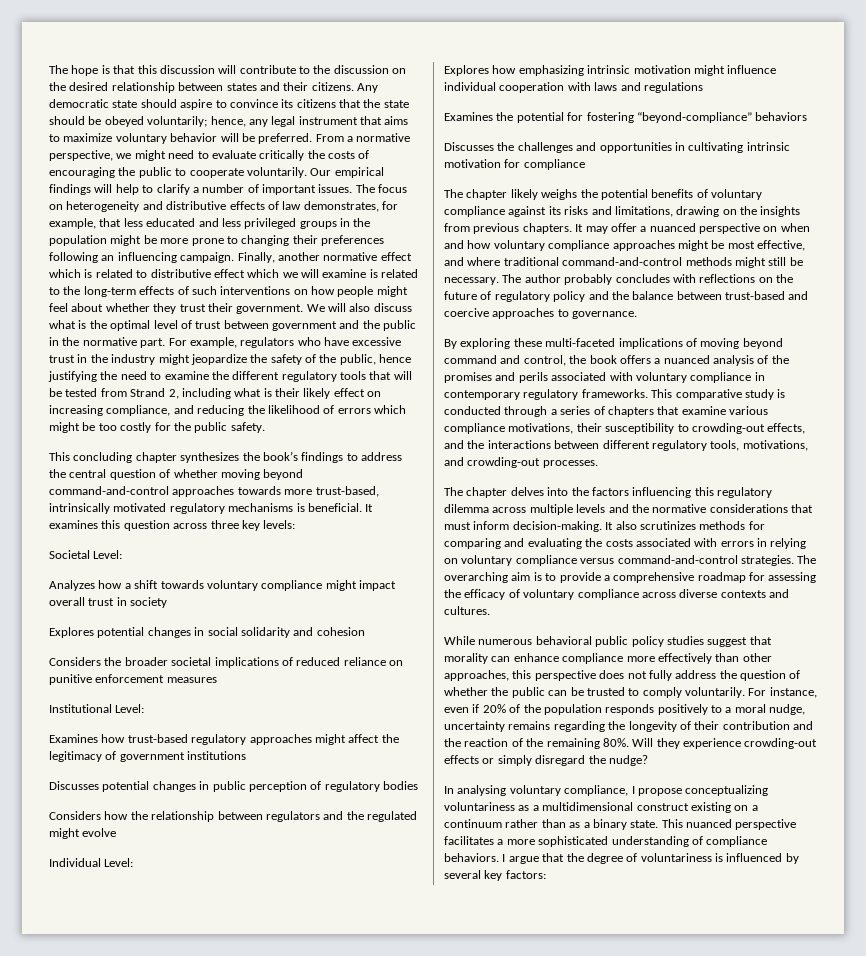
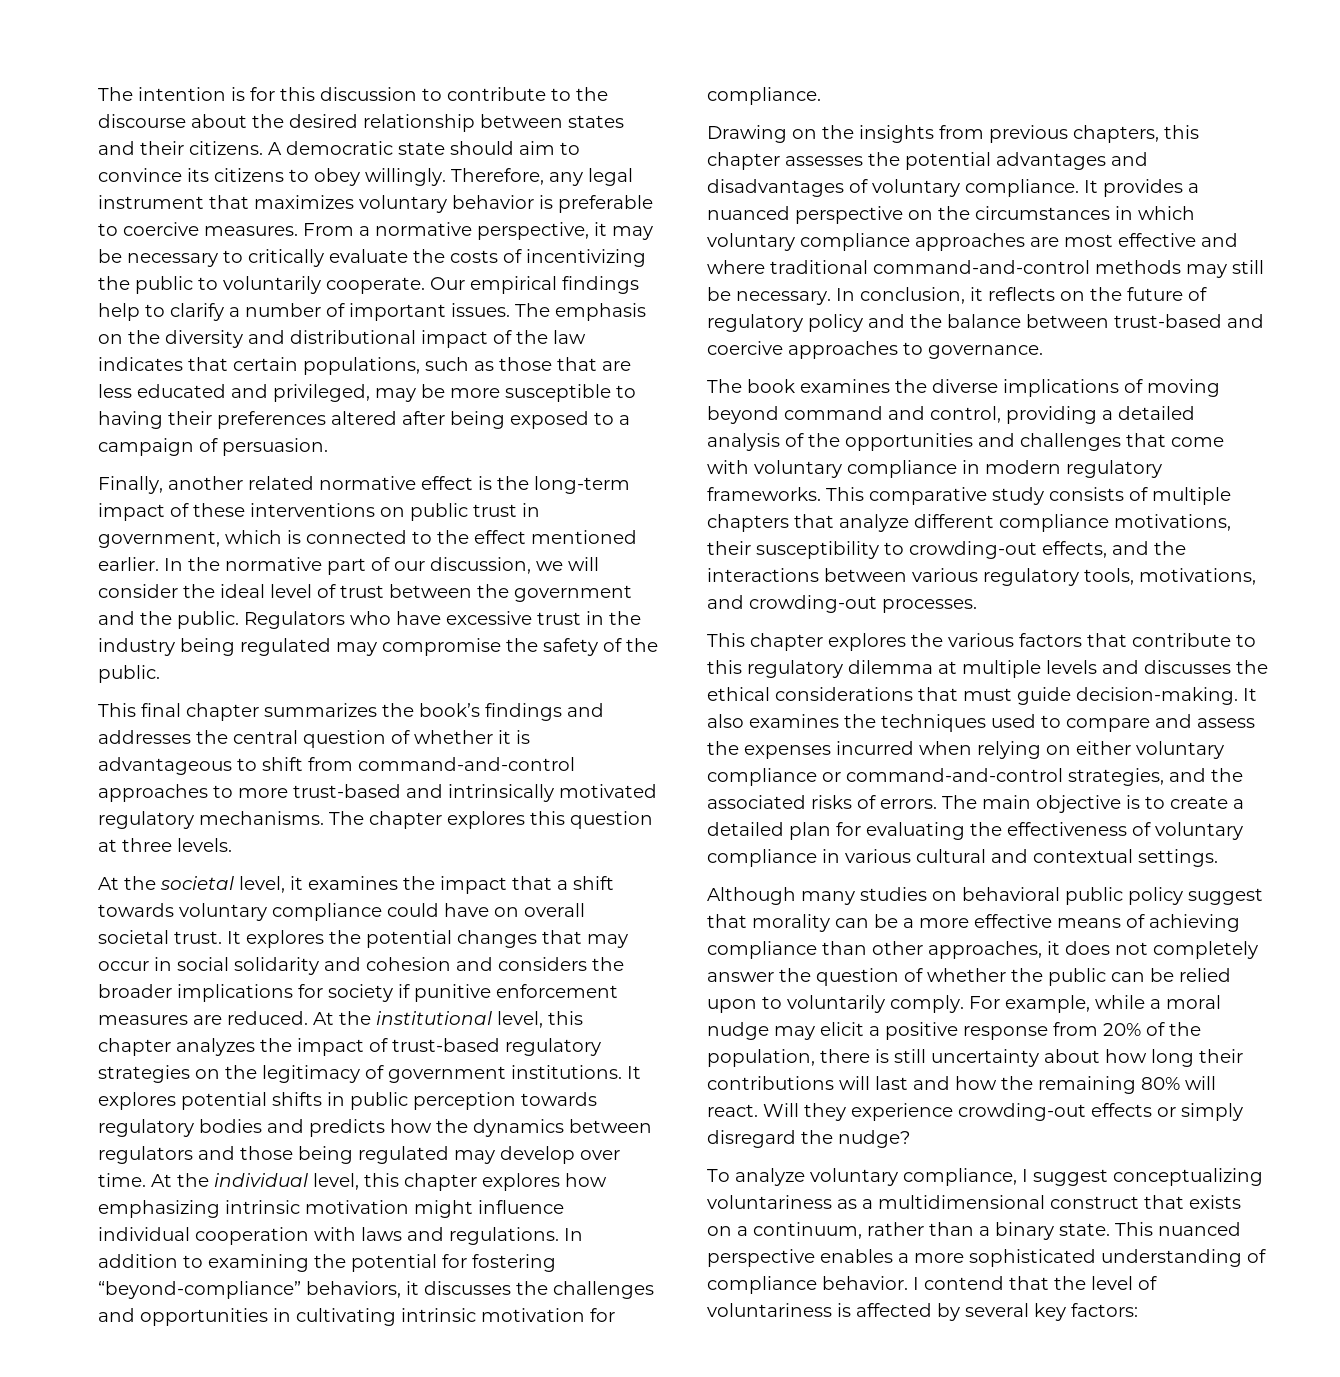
- The hope is that this discussion will contribute to the discussion on the desired relationship between states and their citizens.
+ The intention is for this discussion to contribute to the discourse about the desired relationship between states and their citizens.
- Any democratic state should aspire to convince its citizens that the state should be obeyed voluntarily; hence, any legal instrument that aims to maximize voluntary behavior will be preferred. From a normative perspective, we might need to evaluate critically the costs of encouraging the public to cooperate voluntarily.
+ A democratic state should aim to convince its citizens to obey willingly. Therefore, any legal instrument that maximizes voluntary behavior is preferable to coercive measures. From a normative perspective, it may be necessary to critically evaluate the costs of incentivizing the public to voluntarily cooperate.
- Our empirical findings will help to clarify a number of important issues.
+ Our empirical findings help to clarify a number of important issues.
- The focus on heterogeneity and distributive effects of law demonstrates, for example, that less educated and less privileged groups in the population might be more prone to changing their preferences following an influencing campaign. Finally, another normative effect which is related to distributive effect which we will examine is related to the long-term effects of such interventions on how people might feel about whether they trust their government. We will also discuss what is the optimal level of trust between government and the public in the normative part. For example, regulators who have excessive trust in the industry might jeopardize the safety of the public, hence justifying the need to examine the different regulatory tools that will be tested from Strand 2, including what is their likely effect on increasing compliance, and reducing the likelihood of errors which might be too costly for the public safety.
- This concluding chapter synthesizes the book’s findings to address the central question of whether moving beyond command-and-control approaches towards more trust-based, intrinsically motivated regulatory mechanisms is beneficial. It examines this question across three key levels:
- Societal Level:
- Analyzes how a shift towards voluntary compliance might impact overall trust in society
- Explores potential changes in social solidarity and cohesion
- Considers the broader societal implications of reduced reliance on punitive enforcement measures
- Institutional Level:
- Examines how trust-based regulatory approaches might affect the legitimacy of government institutions
- Discusses potential changes in public perception of regulatory bodies
- Considers how the relationship between regulators and the regulated might evolve
- Individual Level:
- Explores how emphasizing intrinsic motivation might influence individual cooperation with laws and regulations
- Examines the potential for fostering “beyond-compliance” behaviors
- Discusses the challenges and opportunities in cultivating intrinsic motivation for compliance
- The chapter likely weighs the potential benefits of voluntary compliance against its risks and limitations, drawing on the insights from previous chapters. It may offer a nuanced perspective on when and how voluntary compliance approaches might be most effective, and where traditional command-and-control methods might still be necessary.
+ The emphasis on the diversity and distributional impact of the law indicates that certain populations, such as those that are less educated and privileged, may be more susceptible to having their preferences altered after being exposed to a campaign of persuasion.
+ Finally, another related normative effect is the long-term impact of these interventions on public trust in government, which is connected to the effect mentioned earlier. In the normative part of our discussion, we will consider the ideal level of trust between the government and the public. Regulators who have excessive trust in the industry being regulated may compromise the safety of the public.
+ This final chapter summarizes the book’s findings and addresses the central question of whether it is advantageous to shift from command-and-control approaches to more trust-based and intrinsically motivated regulatory mechanisms. The chapter explores this question at three levels.
+ At the societal level, it examines the impact that a shift towards voluntary compliance could have on overall societal trust. It explores the potential changes that may occur in social solidarity and cohesion and considers the broader implications for society if punitive enforcement measures are reduced. At the institutional level, this chapter analyzes the impact of trust-based regulatory strategies on the legitimacy of government institutions. It explores potential shifts in public perception towards regulatory bodies and predicts how the dynamics between regulators and those being regulated may develop over time. At the individual level, this chapter explores how emphasizing intrinsic motivation might influence individual cooperation with laws and regulations. In addition to examining the potential for fostering “beyond-compliance” behaviors, it discusses the challenges and opportunities in cultivating intrinsic motivation for compliance.
+ Drawing on the insights from previous chapters, this chapter assesses the potential advantages and disadvantages of voluntary compliance. It provides a nuanced perspective on the circumstances in which voluntary compliance approaches are most effective and where traditional command-and-control methods may still be necessary.
- The author probably concludes with reflections on the future of regulatory policy and the balance between trust-based and coercive approaches to governance.
+ In conclusion, it reflects on the future of regulatory policy and the balance between trust-based and coercive approaches to governance.
- By exploring these multi-faceted implications of moving beyond command and control, the book offers a nuanced analysis of the promises and perils associated with voluntary compliance in contemporary regulatory frameworks.
+ The book examines the diverse implications of moving beyond command and control, providing a detailed analysis of the opportunities and challenges that come with voluntary compliance in modern regulatory frameworks.
- This comparative study is conducted through a series of chapters that examine various compliance motivations, their susceptibility to crowding-out effects, and the interactions between different regulatory tools, motivations, and crowding-out processes.
+ This comparative study consists of multiple chapters that analyze different compliance motivations, their susceptibility to crowding-out effects, and the interactions between various regulatory tools, motivations, and crowding-out processes.
- The chapter delves into the factors influencing this regulatory dilemma across multiple levels and the normative considerations that must inform decision-making.
+ This chapter explores the various factors that contribute to this regulatory dilemma at multiple levels and discusses the ethical considerations that must guide decision-making.
- It also scrutinizes methods for comparing and evaluating the costs associated with errors in relying on voluntary compliance versus command-and-control strategies. The overarching aim is to provide a comprehensive roadmap for assessing the efficacy of voluntary compliance across diverse contexts and cultures.
- While numerous behavioral public policy studies suggest that morality can enhance compliance more effectively than other approaches, this perspective does not fully address the question of whether the public can be trusted to comply voluntarily. For instance, even if 20% of the population responds positively to a moral nudge, uncertainty remains regarding the longevity of their contribution and the reaction of the remaining 80%.
+ It also examines the techniques used to compare and assess the expenses incurred when relying on either voluntary compliance or command-and-control strategies, and the associated risks of errors. The main objective is to create a detailed plan for evaluating the effectiveness of voluntary compliance in various cultural and contextual settings.
+ Although many studies on behavioral public policy suggest that morality can be a more effective means of achieving compliance than other approaches, it does not completely answer the question of whether the public can be relied upon to voluntarily comply. For example, while a moral nudge may elicit a positive response from 20% of the population, there is still uncertainty about how long their contributions will last and how the remaining 80% will react.
- In analysing voluntary compliance, I propose conceptualizing voluntariness as a multidimensional construct existing on a continuum rather than as a binary state.
+ To analyze voluntary compliance, I suggest conceptualizing voluntariness as a multidimensional construct that exists on a continuum, rather than a binary state.
- This nuanced perspective facilitates a more sophisticated understanding of compliance behaviors. I argue that the degree of voluntariness is influenced by several key factors:
+ This nuanced perspective enables a more sophisticated understanding of compliance behavior. I contend that the level of voluntariness is affected by several key factors:

